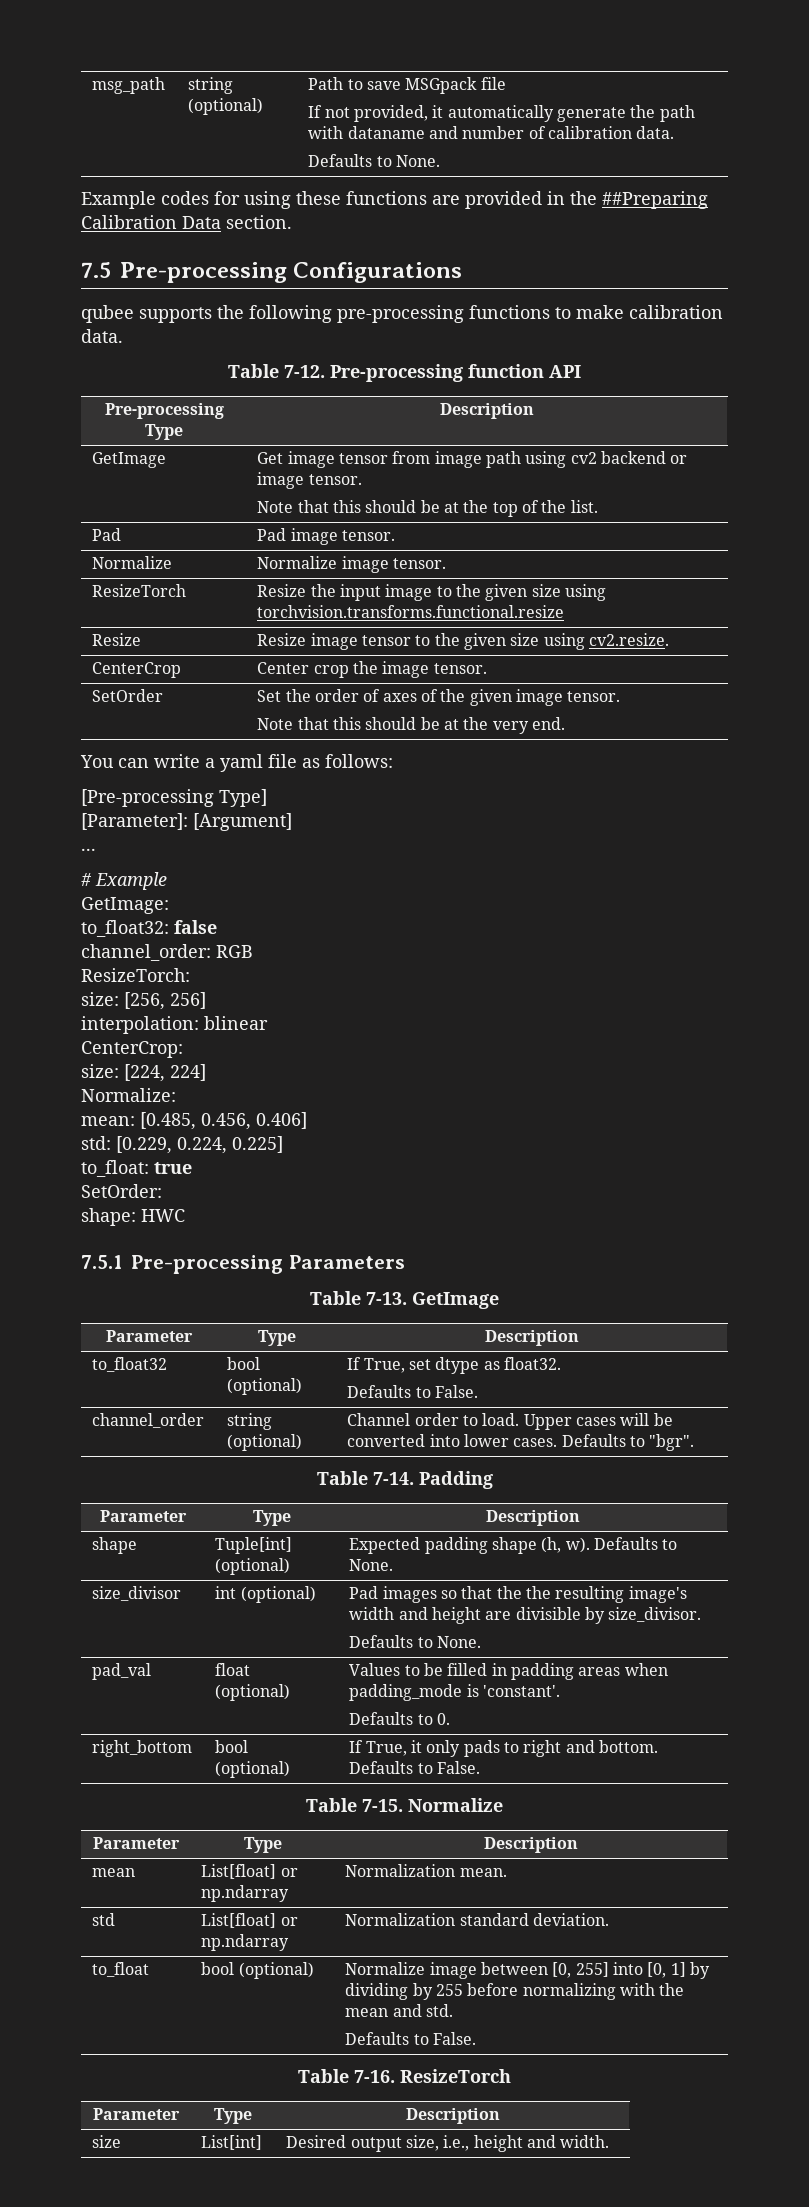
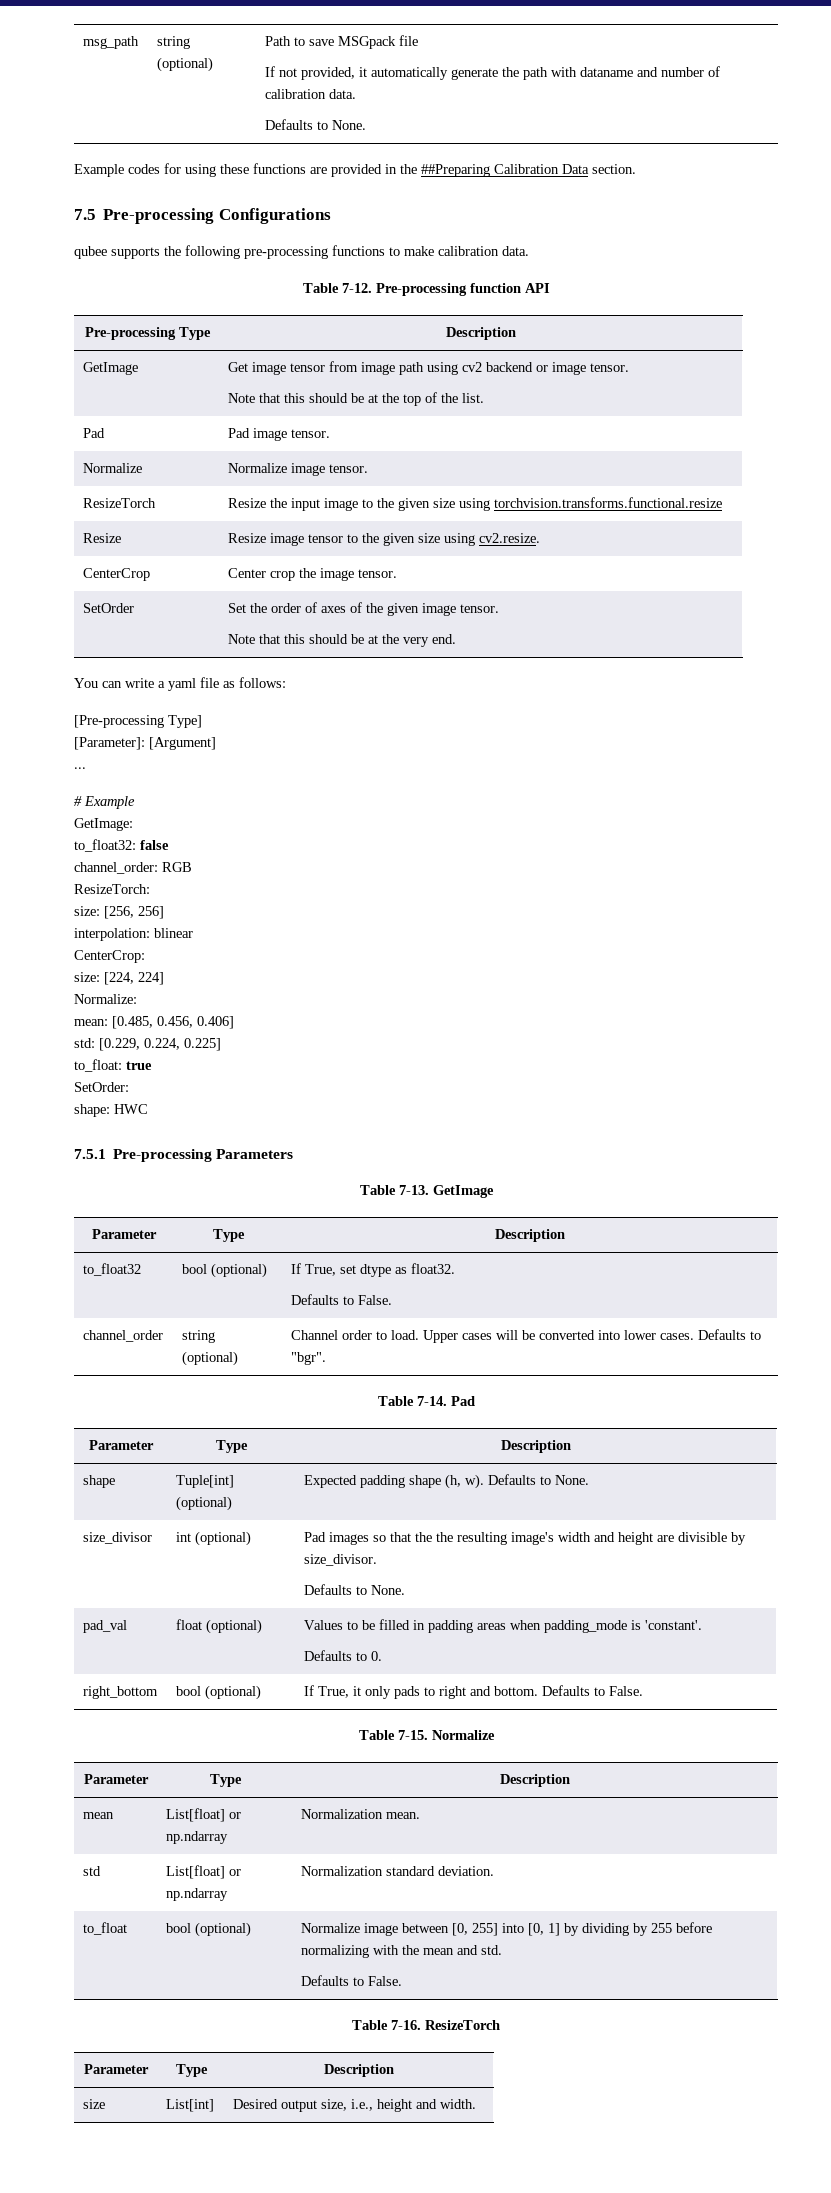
- Table 7-14. Padding
+ Table 7-14. Pad

